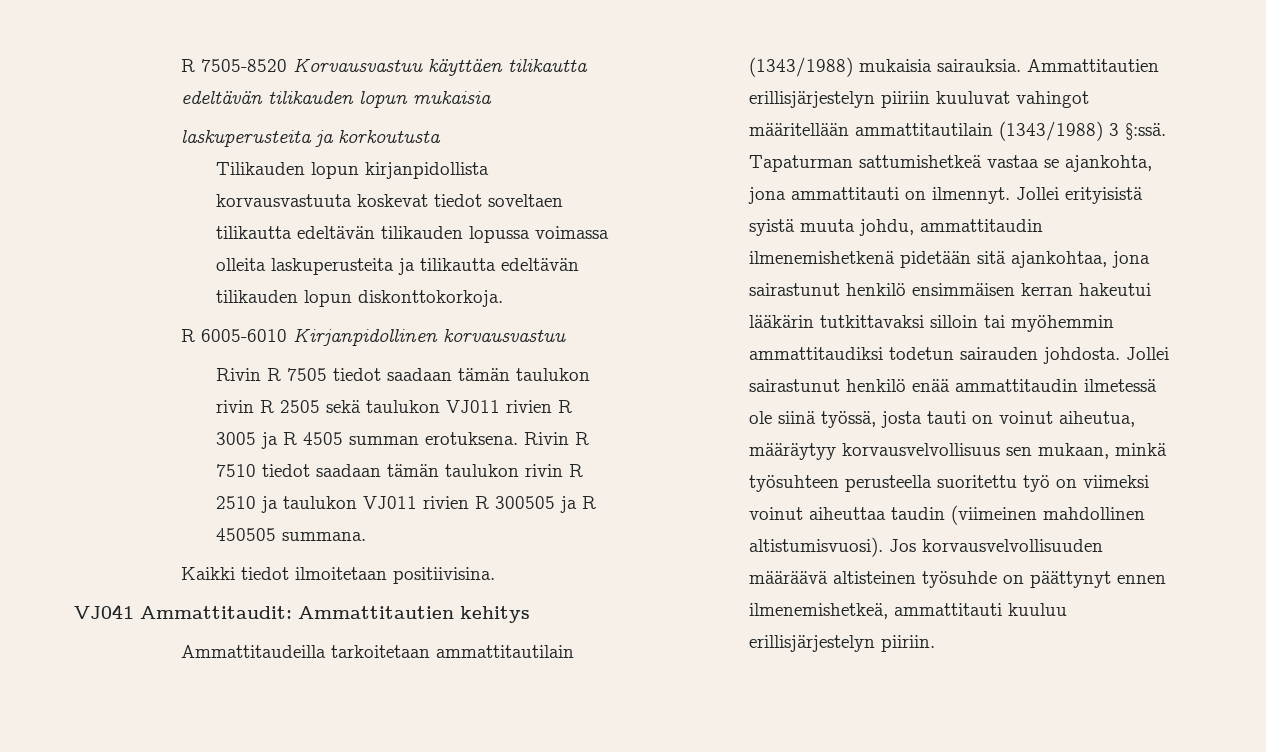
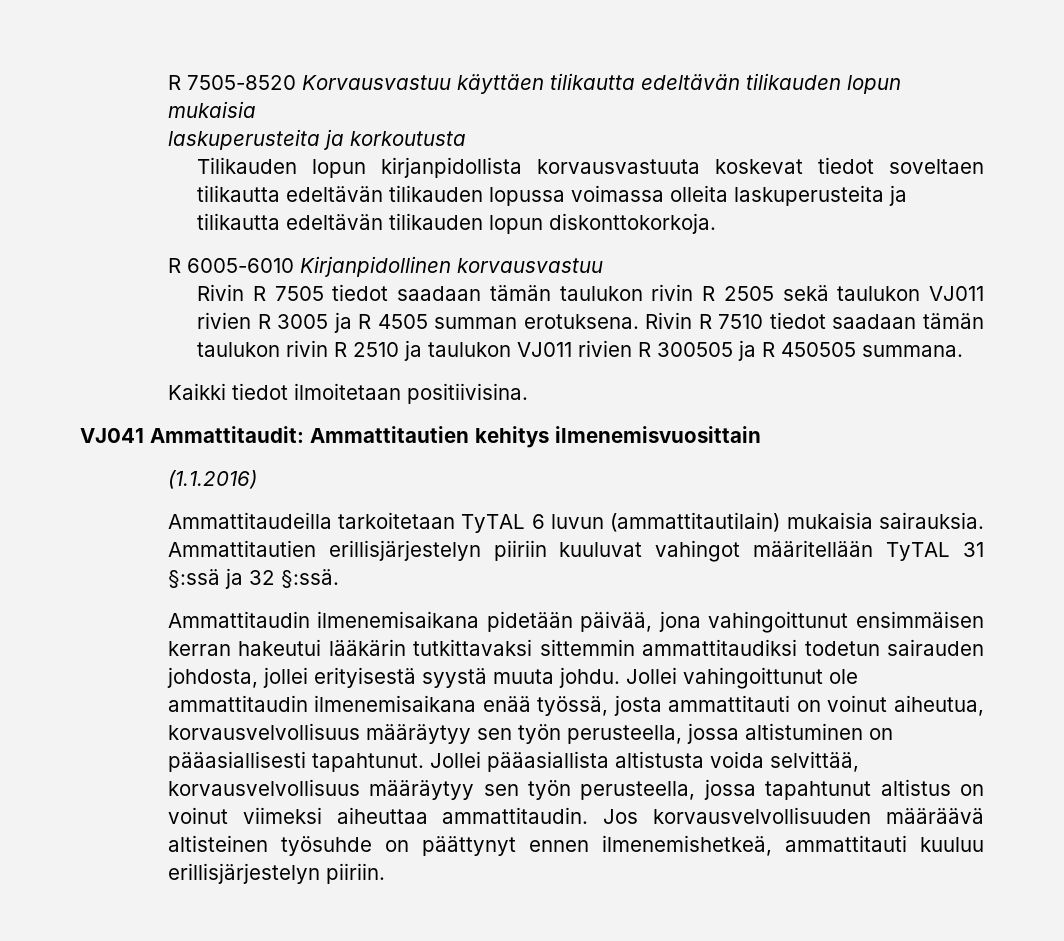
- VJ041 Ammattitaudit: Ammattitautien kehitys
+ VJ041 Ammattitaudit: Ammattitautien kehitys ilmenemisvuosittain
+ (1.1.2016)
- Ammattitaudeilla tarkoitetaan ammattitautilain (1343/1988) mukaisia sairauksia.
+ Ammattitaudeilla tarkoitetaan TyTAL 6 luvun (ammattitautilain) mukaisia sairauksia.
- Ammattitautien erillisjärjestelyn piiriin kuuluvat vahingot määritellään ammattitautilain (1343/1988) 3 §:ssä. Tapaturman sattumishetkeä vastaa se ajankohta, jona ammattitauti on ilmennyt. Jollei erityisistä syistä muuta johdu, ammattitaudin ilmenemishetkenä pidetään sitä ajankohtaa, jona sairastunut henkilö ensimmäisen kerran hakeutui lääkärin tutkittavaksi silloin tai myöhemmin ammattitaudiksi todetun sairauden johdosta. Jollei sairastunut henkilö enää ammattitaudin ilmetessä ole siinä työssä, josta tauti on voinut aiheutua, määräytyy korvausvelvollisuus sen mukaan, minkä työsuhteen perusteella suoritettu työ on viimeksi voinut aiheuttaa taudin (viimeinen mahdollinen altistumisvuosi).
+ Ammattitautien erillisjärjestelyn piiriin kuuluvat vahingot määritellään TyTAL 31 §:ssä ja 32 §:ssä.
+ Ammattitaudin ilmenemisaikana pidetään päivää, jona vahingoittunut ensimmäisen kerran hakeutui lääkärin tutkittavaksi sittemmin ammattitaudiksi todetun sairauden johdosta, jollei erityisestä syystä muuta johdu. Jollei vahingoittunut ole ammattitaudin ilmenemisaikana enää työssä, josta ammattitauti on voinut aiheutua, korvausvelvollisuus määräytyy sen työn perusteella, jossa altistuminen on pääasiallisesti tapahtunut. Jollei pääasiallista altistusta voida selvittää, korvausvelvollisuus määräytyy sen työn perusteella, jossa tapahtunut altistus on voinut viimeksi aiheuttaa ammattitaudin.

